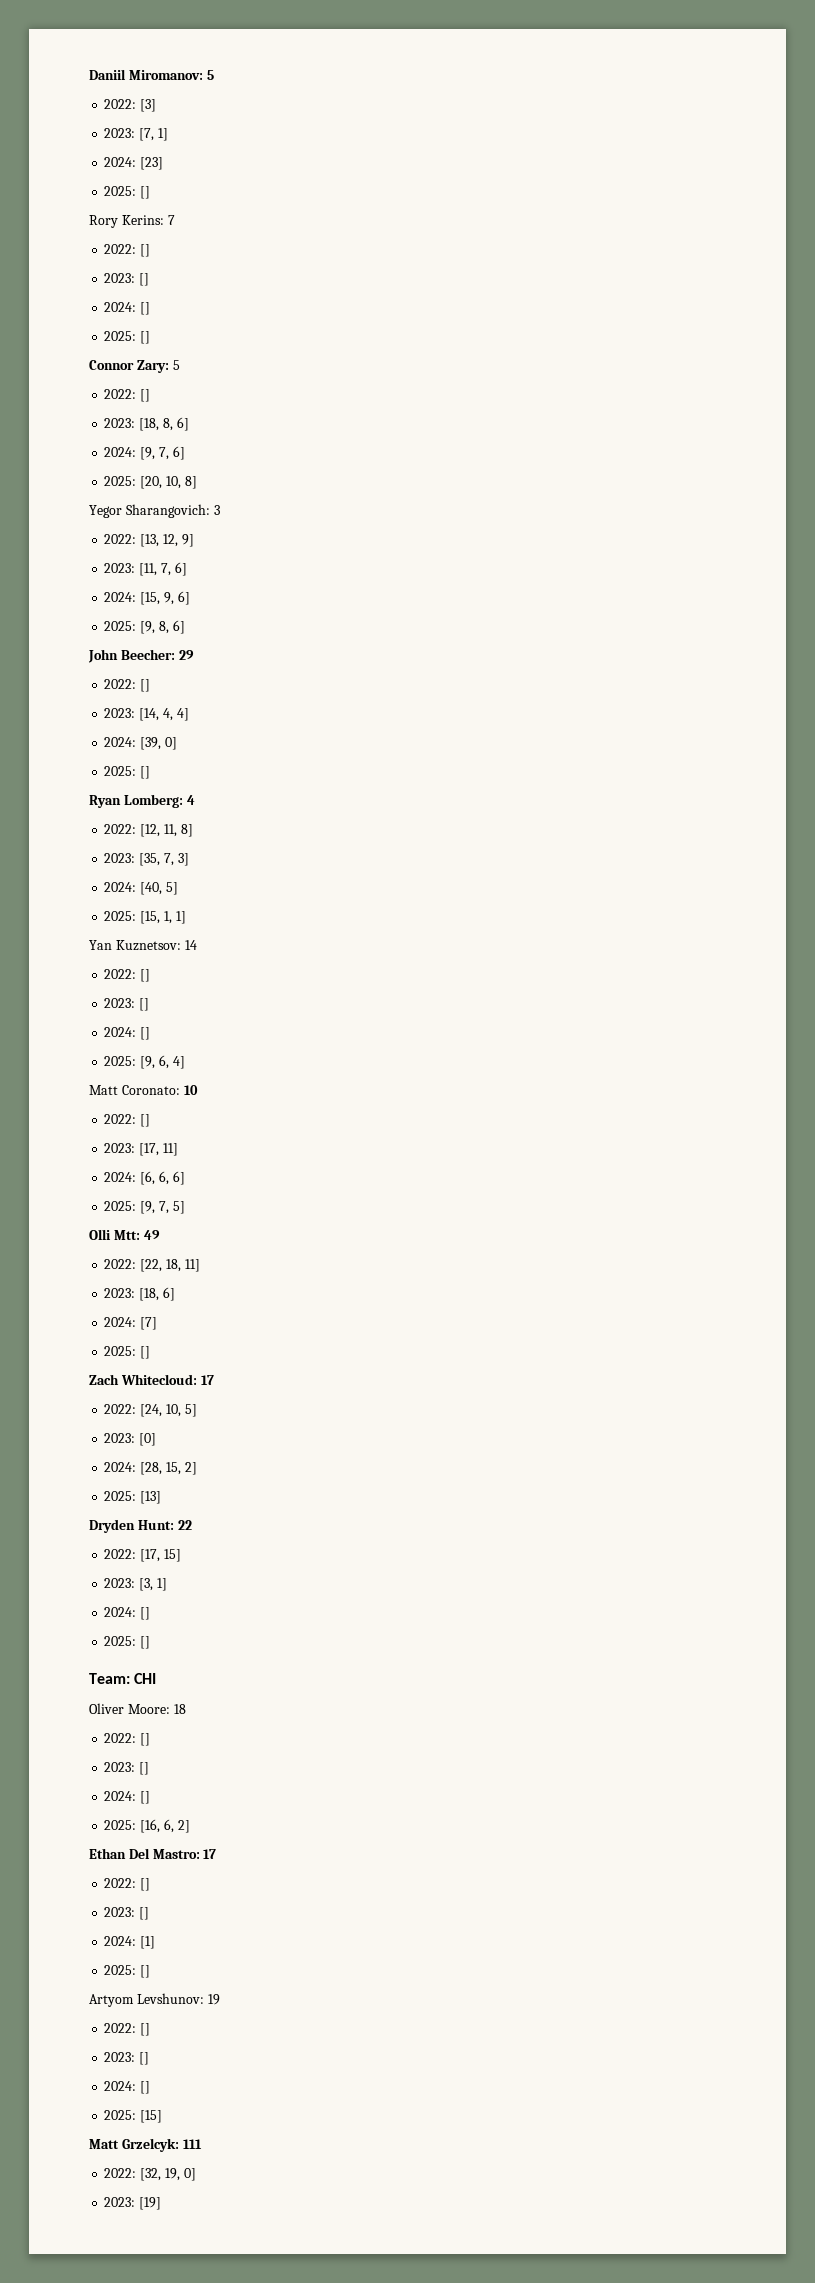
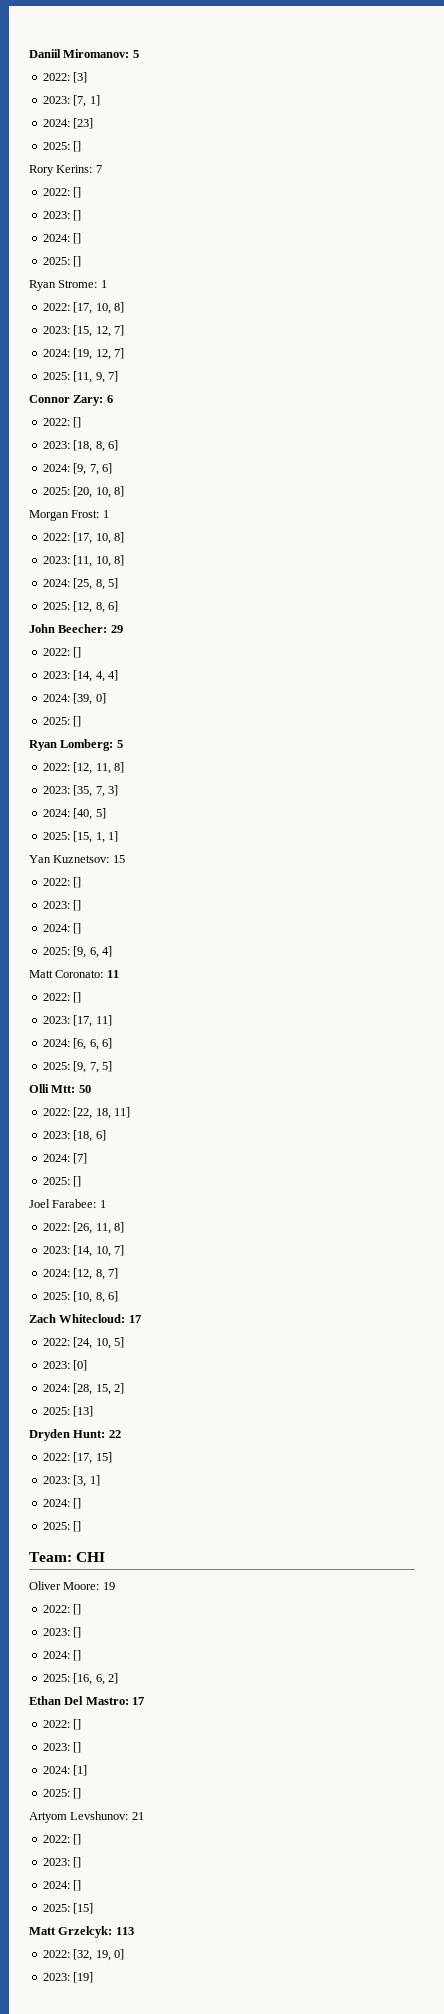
+ Ryan Strome: 1
+ 2022: [17, 10, 8]
+ 2023: [15, 12, 7]
+ 2024: [19, 12, 7]
+ 2025: [11, 9, 7]
- Connor Zary: 5
+ Connor Zary: 6
- Yegor Sharangovich: 3
- 2022: [13, 12, 9]
+ Morgan Frost: 1
+ 2022: [17, 10, 8]
- 2023: [11, 7, 6]
- 2024: [15, 9, 6]
- 2025: [9, 8, 6]
+ 2023: [11, 10, 8]
+ 2024: [25, 8, 5]
+ 2025: [12, 8, 6]
- Ryan Lomberg: 4
+ Ryan Lomberg: 5
- Yan Kuznetsov: 14
+ Yan Kuznetsov: 15
- Matt Coronato: 10
+ Matt Coronato: 11
- Olli Mtt: 49
+ Olli Mtt: 50
+ Joel Farabee: 1
+ 2022: [26, 11, 8]
+ 2023: [14, 10, 7]
+ 2024: [12, 8, 7]
+ 2025: [10, 8, 6]
- Oliver Moore: 18
+ Oliver Moore: 19
- Artyom Levshunov: 19
+ Artyom Levshunov: 21
- Matt Grzelcyk: 111
+ Matt Grzelcyk: 113

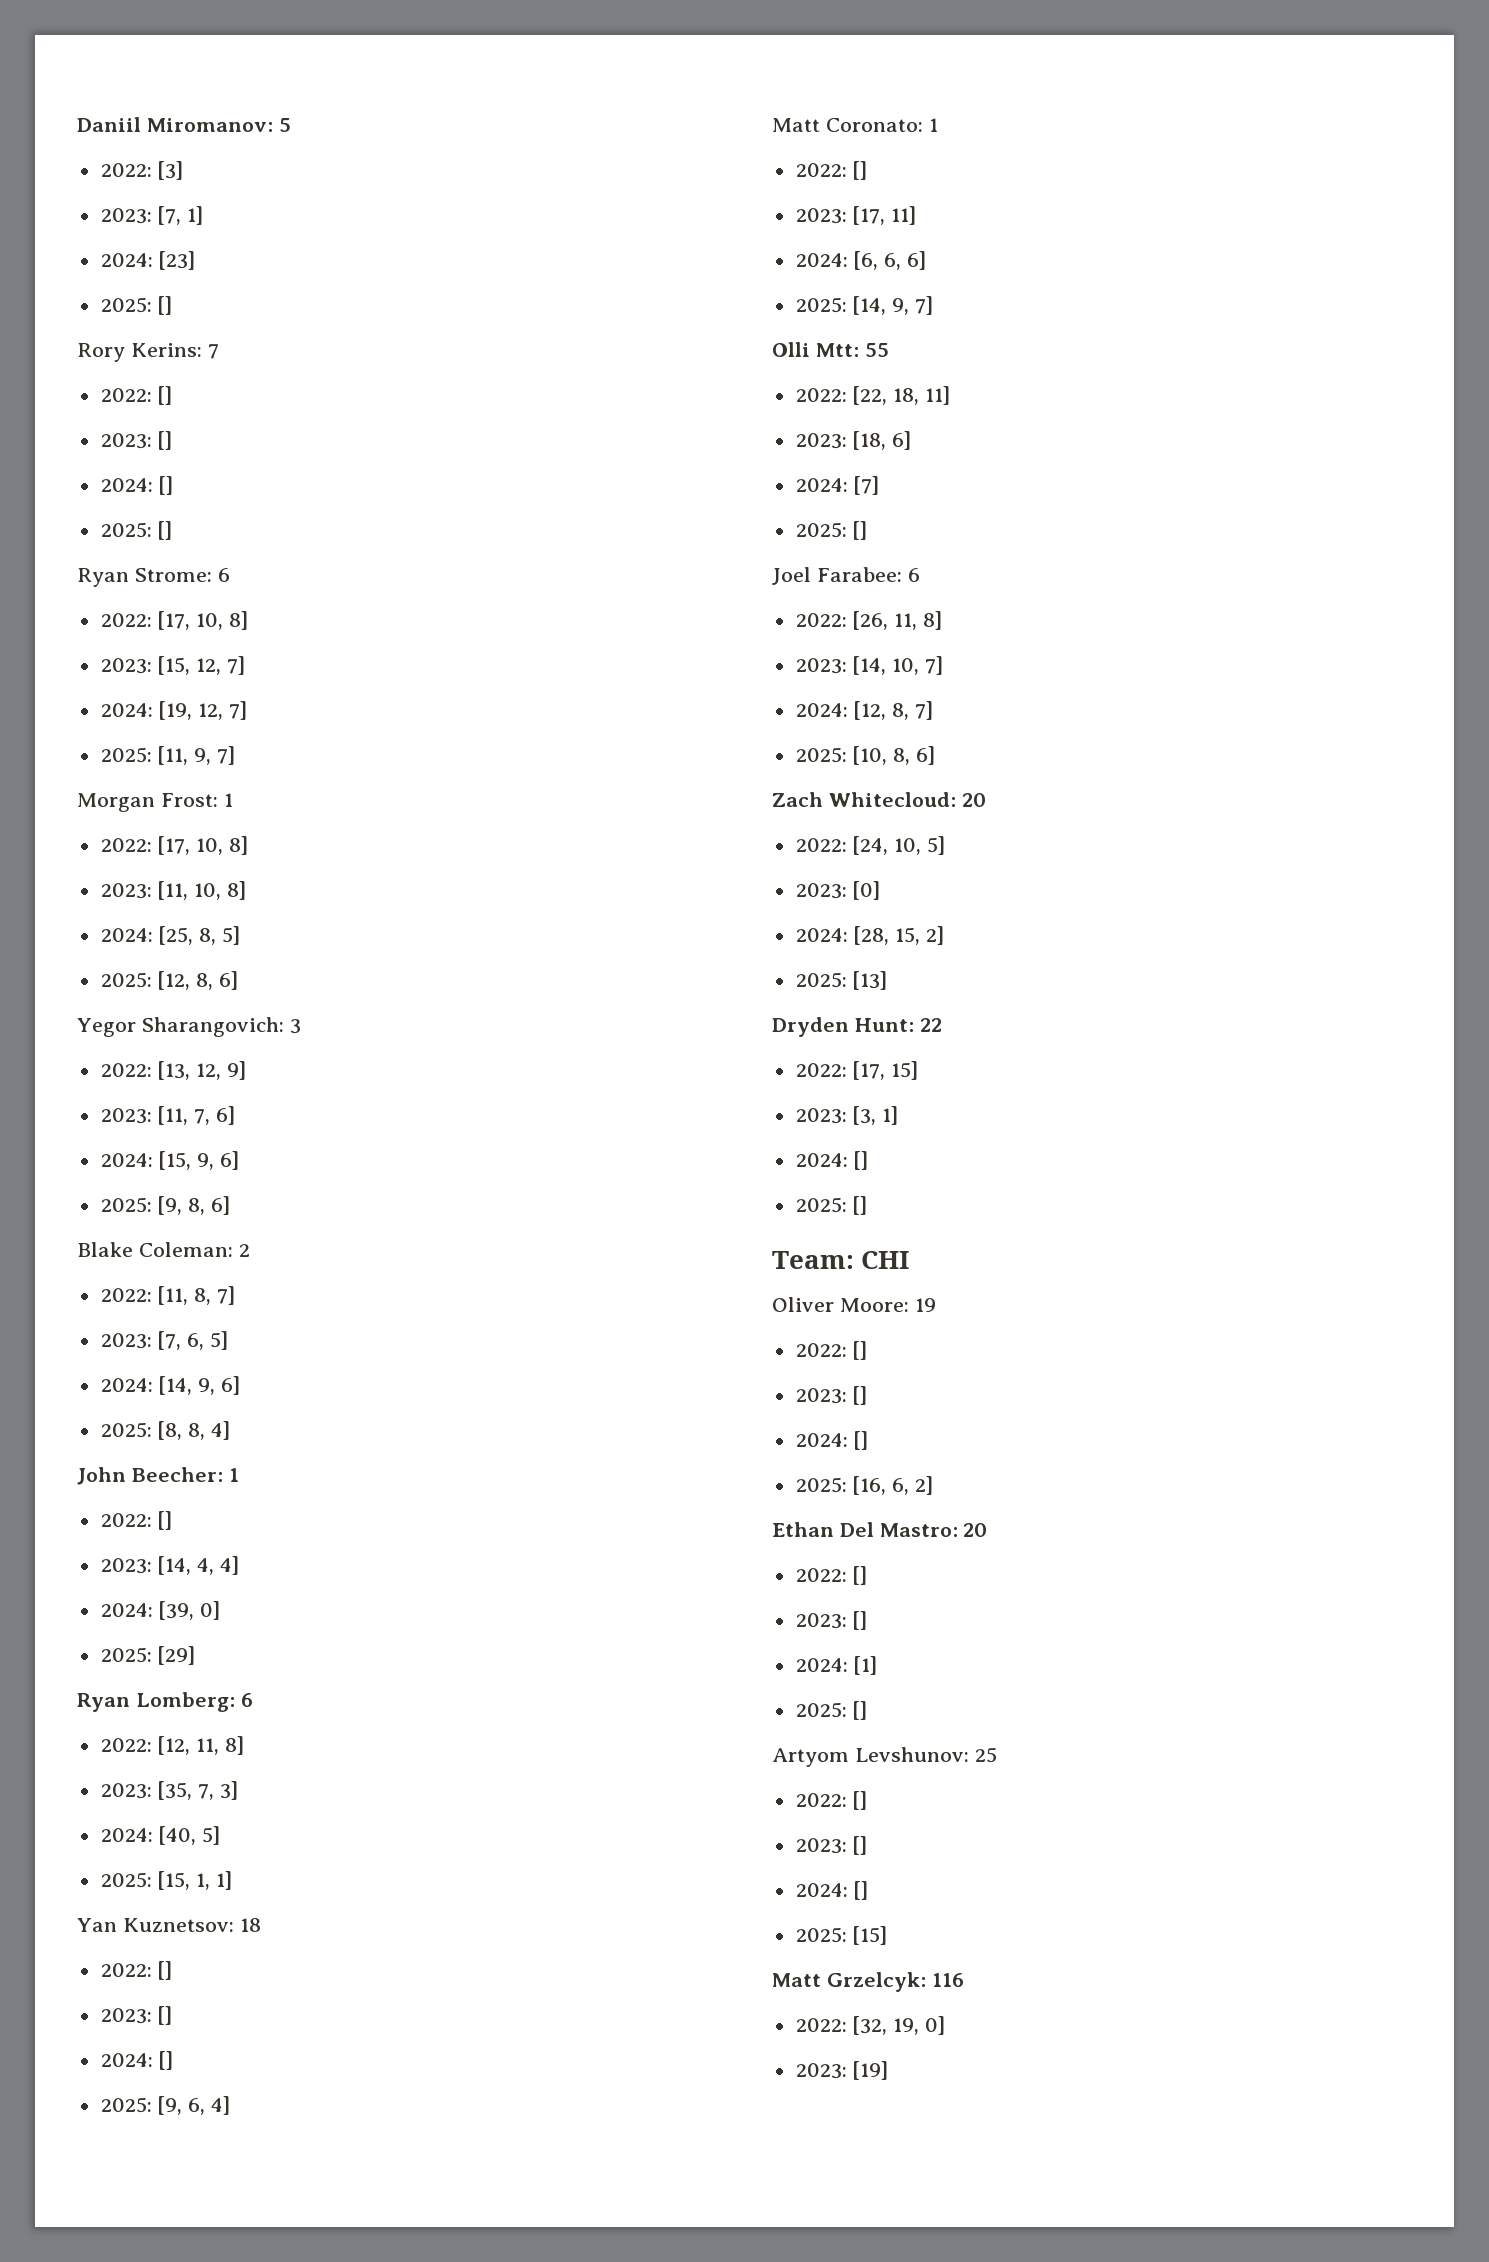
- Ryan Strome: 1
+ Ryan Strome: 6
- Connor Zary: 6
- 2022: []
- 2023: [18, 8, 6]
- 2024: [9, 7, 6]
- 2025: [20, 10, 8]
+ Yegor Sharangovich: 3
+ 2022: [13, 12, 9]
+ 2023: [11, 7, 6]
+ 2024: [15, 9, 6]
+ 2025: [9, 8, 6]
+ Blake Coleman: 2
+ 2022: [11, 8, 7]
+ 2023: [7, 6, 5]
+ 2024: [14, 9, 6]
+ 2025: [8, 8, 4]
- John Beecher: 29
+ John Beecher: 1
  2024: [39, 0]
- 2025: []
+ 2025: [29]
- Ryan Lomberg: 5
+ Ryan Lomberg: 6
- Yan Kuznetsov: 15
+ Yan Kuznetsov: 18
- Matt Coronato: 11
+ Matt Coronato: 1
- 2025: [9, 7, 5]
+ 2025: [14, 9, 7]
- Olli Mtt: 50
+ Olli Mtt: 55
- Joel Farabee: 1
+ Joel Farabee: 6
- Zach Whitecloud: 17
+ Zach Whitecloud: 20
- Ethan Del Mastro: 17
+ Ethan Del Mastro: 20
- Artyom Levshunov: 21
+ Artyom Levshunov: 25
- Matt Grzelcyk: 113
+ Matt Grzelcyk: 116

